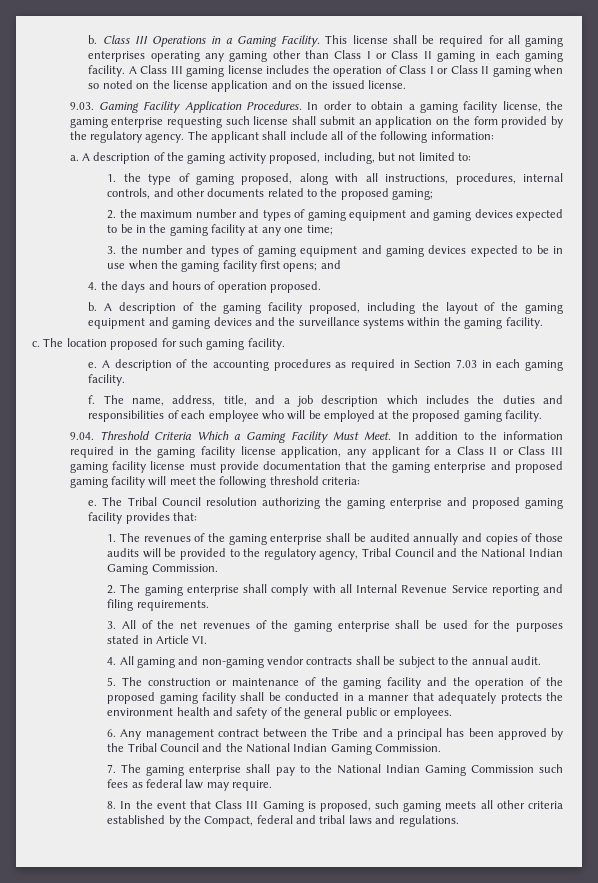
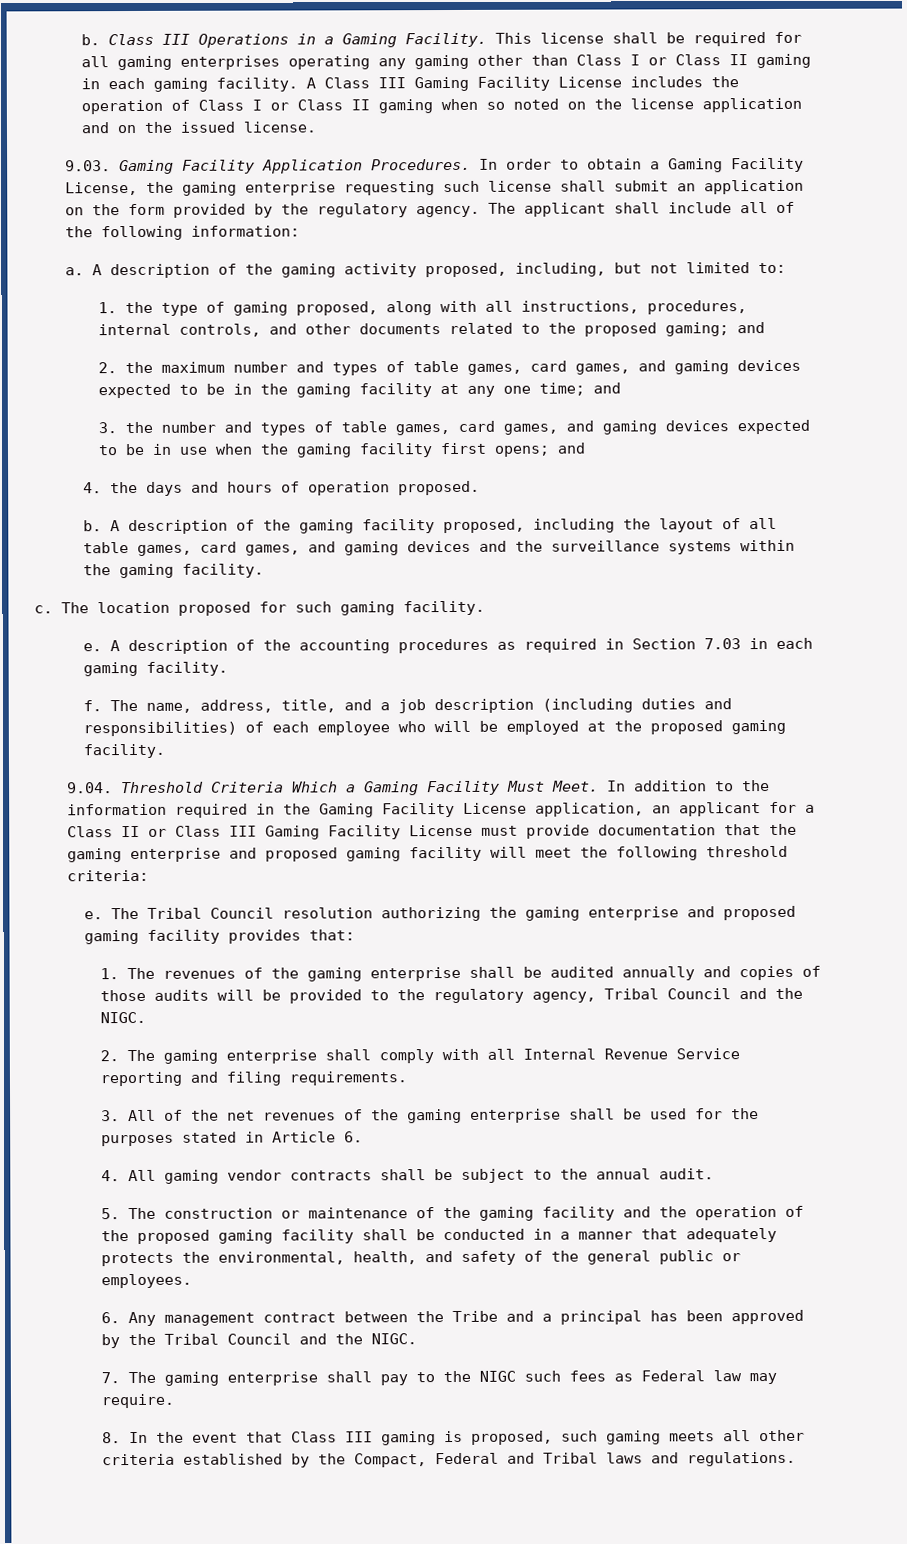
- A Class III gaming license includes the operation of Class I or Class II gaming when so noted on the license application and on the issued license.
+ A Class III Gaming Facility License includes the operation of Class I or Class II gaming when so noted on the license application and on the issued license.
- In order to obtain a gaming facility license, the gaming enterprise requesting such license shall submit an application on the form provided by the regulatory agency.
+ In order to obtain a Gaming Facility License, the gaming enterprise requesting such license shall submit an application on the form provided by the regulatory agency.
- 1. the type of gaming proposed, along with all instructions, procedures, internal controls, and other documents related to the proposed gaming;
+ 1. the type of gaming proposed, along with all instructions, procedures, internal controls, and other documents related to the proposed gaming; and
- 2. the maximum number and types of gaming equipment and gaming devices expected to be in the gaming facility at any one time;
+ 2. the maximum number and types of table games, card games, and gaming devices expected to be in the gaming facility at any one time; and
- 3. the number and types of gaming equipment and gaming devices expected to be in use when the gaming facility first opens; and
+ 3. the number and types of table games, card games, and gaming devices expected to be in use when the gaming facility first opens; and
- A description of the gaming facility proposed, including the layout of the gaming equipment and gaming devices and the surveillance systems within the gaming facility.
+ A description of the gaming facility proposed, including the layout of all table games, card games, and gaming devices and the surveillance systems within the gaming facility.
- The name, address, title, and a job description which includes the duties and responsibilities of each employee who will be employed at the proposed gaming facility.
+ The name, address, title, and a job description (including duties and responsibilities) of each employee who will be employed at the proposed gaming facility.
- In addition to the information required in the gaming facility license application, any applicant for a Class II or Class III gaming facility license must provide documentation that the gaming enterprise and proposed gaming facility will meet the following threshold criteria:
+ In addition to the information required in the Gaming Facility License application, an applicant for a Class II or Class III Gaming Facility License must provide documentation that the gaming enterprise and proposed gaming facility will meet the following threshold criteria:
- 1. The revenues of the gaming enterprise shall be audited annually and copies of those audits will be provided to the regulatory agency, Tribal Council and the National Indian Gaming Commission.
+ 1. The revenues of the gaming enterprise shall be audited annually and copies of those audits will be provided to the regulatory agency, Tribal Council and the NIGC.
- 3. All of the net revenues of the gaming enterprise shall be used for the purposes stated in Article VI.
+ 3. All of the net revenues of the gaming enterprise shall be used for the purposes stated in Article 6.
- 4. All gaming and non-gaming vendor contracts shall be subject to the annual audit.
+ 4. All gaming vendor contracts shall be subject to the annual audit.
- 5. The construction or maintenance of the gaming facility and the operation of the proposed gaming facility shall be conducted in a manner that adequately protects the environment health and safety of the general public or employees.
+ 5. The construction or maintenance of the gaming facility and the operation of the proposed gaming facility shall be conducted in a manner that adequately protects the environmental, health, and safety of the general public or employees.
- 6. Any management contract between the Tribe and a principal has been approved by the Tribal Council and the National Indian Gaming Commission.
+ 6. Any management contract between the Tribe and a principal has been approved by the Tribal Council and the NIGC.
- 7. The gaming enterprise shall pay to the National Indian Gaming Commission such fees as federal law may require.
+ 7. The gaming enterprise shall pay to the NIGC such fees as Federal law may require.
- 8. In the event that Class III Gaming is proposed, such gaming meets all other criteria established by the Compact, federal and tribal laws and regulations.
+ 8. In the event that Class III gaming is proposed, such gaming meets all other criteria established by the Compact, Federal and Tribal laws and regulations.

